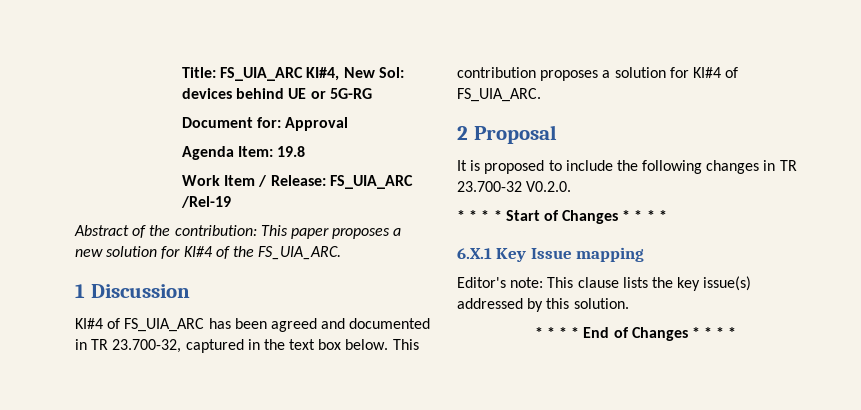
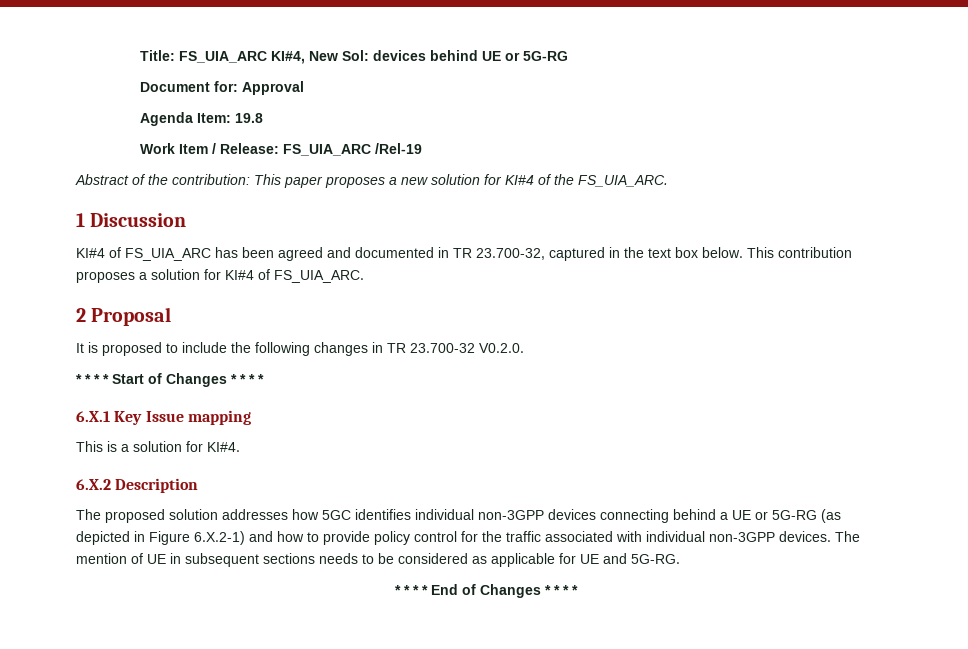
- Editor's note: This clause lists the key issue(s) addressed by this solution.
+ This is a solution for KI#4.
+ 6.X.2 Description
+ The proposed solution addresses how 5GC identifies individual non-3GPP devices connecting behind a UE or 5G-RG (as depicted in Figure 6.X.2-1) and how to provide policy control for the traffic associated with individual non-3GPP devices. The mention of UE in subsequent sections needs to be considered as applicable for UE and 5G-RG.

